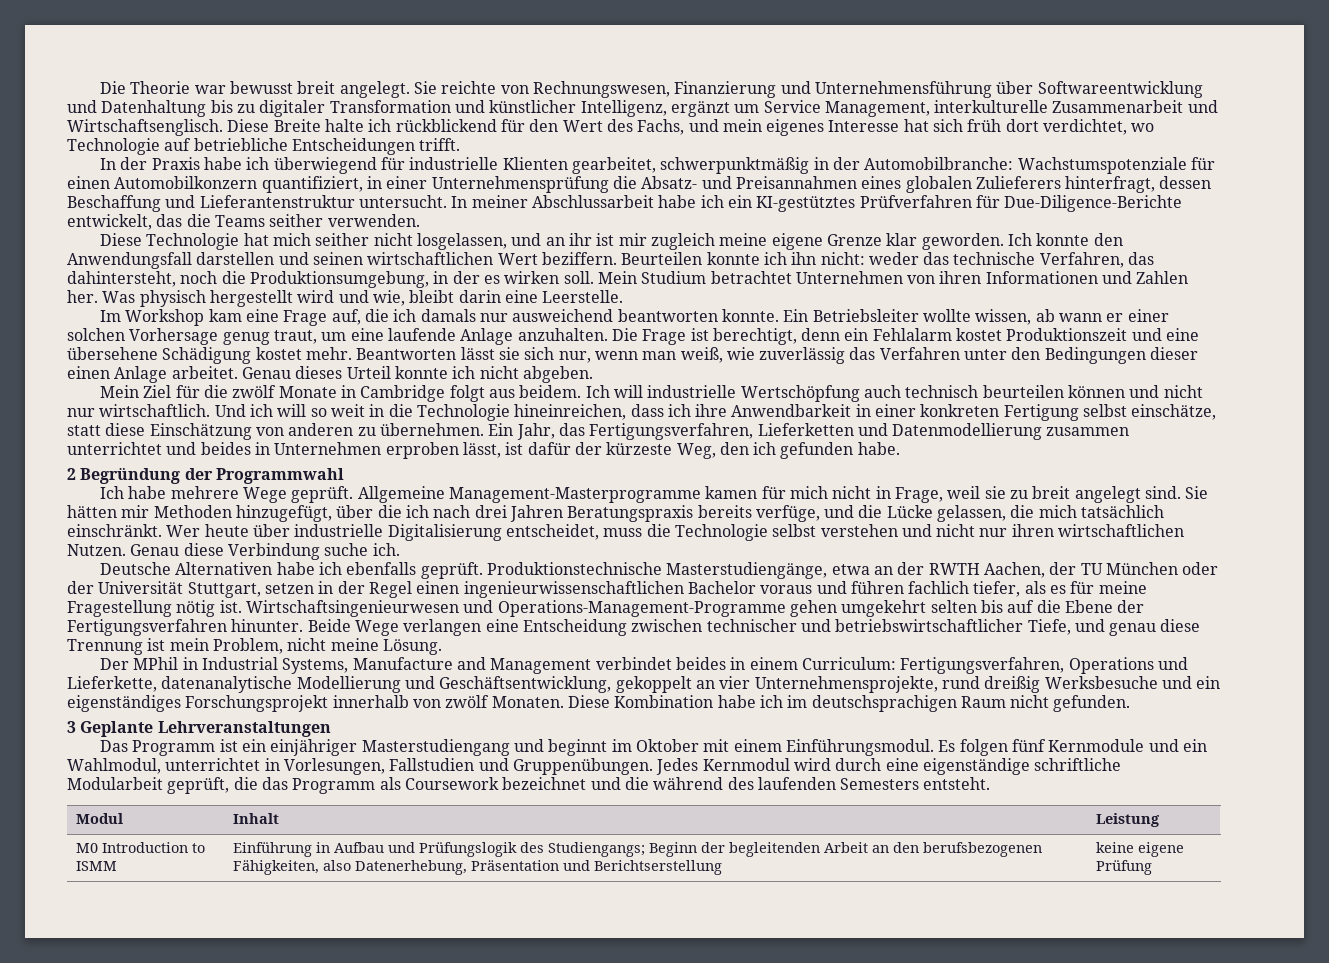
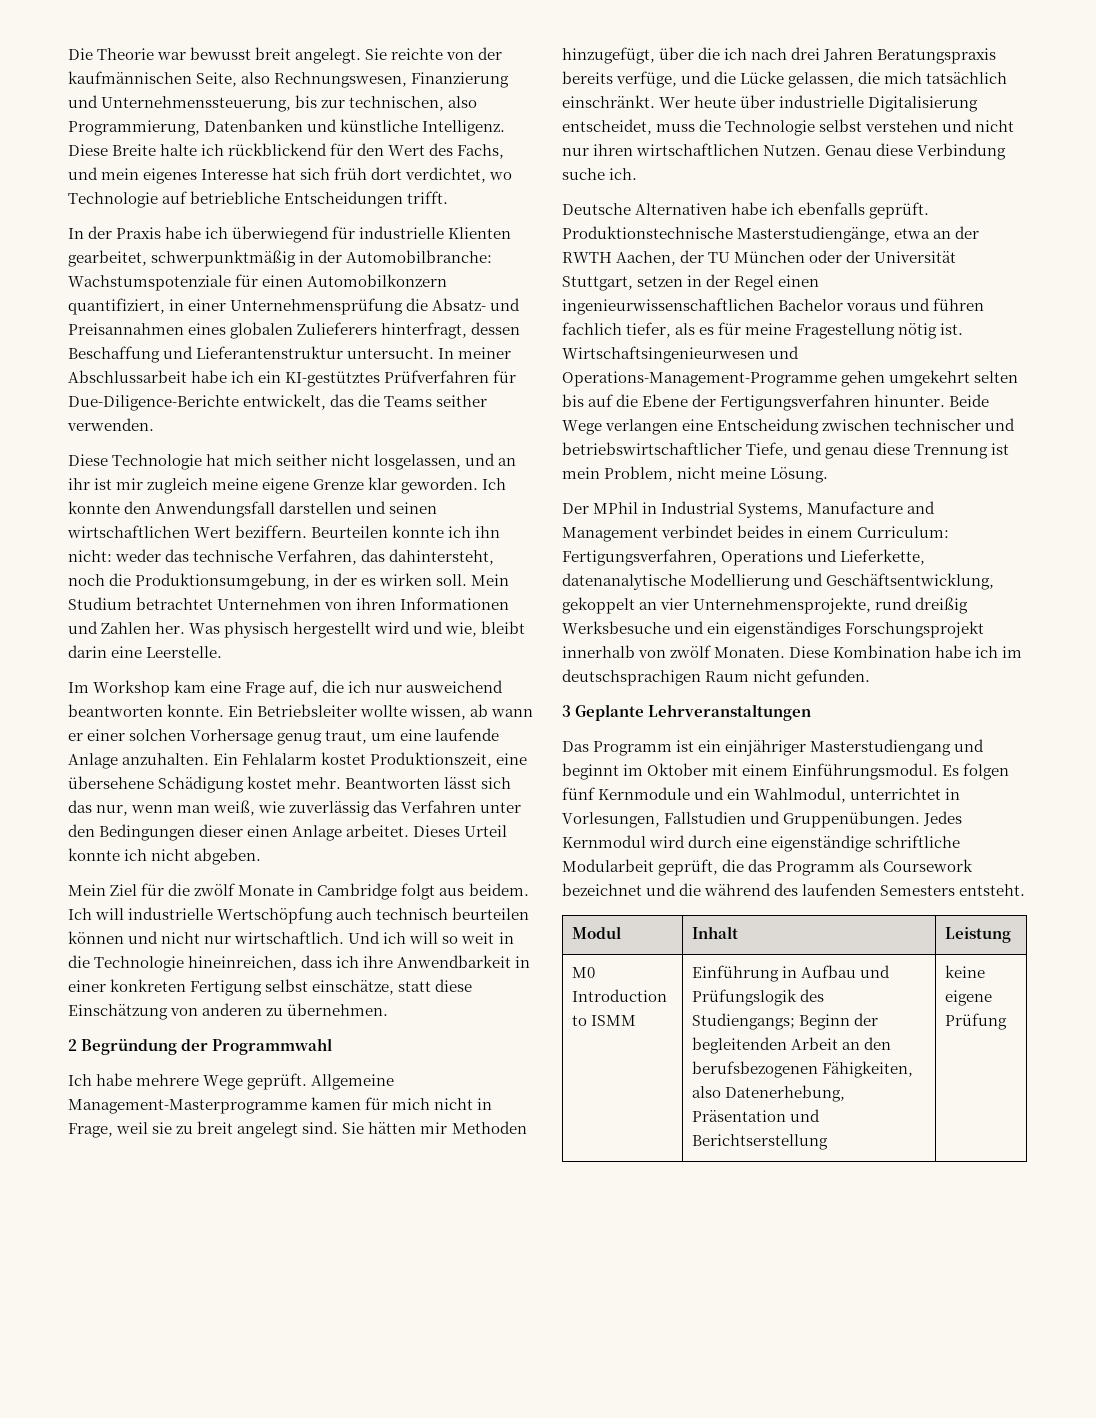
- Sie reichte von Rechnungswesen, Finanzierung und Unternehmensführung über Softwareentwicklung und Datenhaltung bis zu digitaler Transformation und künstlicher Intelligenz, ergänzt um Service Management, interkulturelle Zusammenarbeit und Wirtschaftsenglisch.
+ Sie reichte von der kaufmännischen Seite, also Rechnungswesen, Finanzierung und Unternehmenssteuerung, bis zur technischen, also Programmierung, Datenbanken und künstliche Intelligenz.
- Im Workshop kam eine Frage auf, die ich damals nur ausweichend beantworten konnte.
+ Im Workshop kam eine Frage auf, die ich nur ausweichend beantworten konnte.
- Die Frage ist berechtigt, denn ein Fehlalarm kostet Produktionszeit und eine übersehene Schädigung kostet mehr.
+ Ein Fehlalarm kostet Produktionszeit, eine übersehene Schädigung kostet mehr.
- Beantworten lässt sie sich nur, wenn man weiß, wie zuverlässig das Verfahren unter den Bedingungen dieser einen Anlage arbeitet.
+ Beantworten lässt sich das nur, wenn man weiß, wie zuverlässig das Verfahren unter den Bedingungen dieser einen Anlage arbeitet.
- Genau dieses Urteil konnte ich nicht abgeben.
+ Dieses Urteil konnte ich nicht abgeben.
- Ein Jahr, das Fertigungsverfahren, Lieferketten und Datenmodellierung zusammen unterrichtet und beides in Unternehmen erproben lässt, ist dafür der kürzeste Weg, den ich gefunden habe.

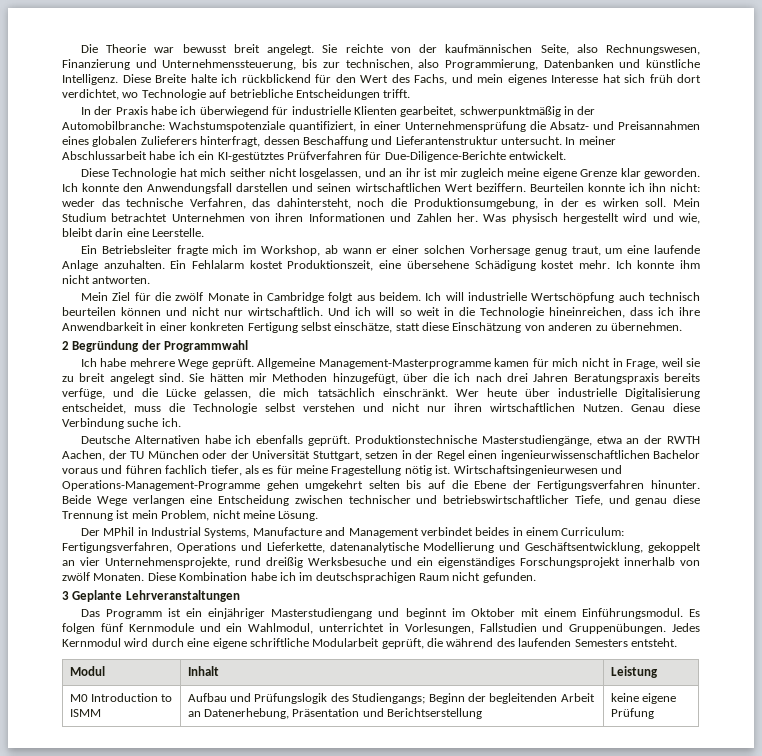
- In der Praxis habe ich überwiegend für industrielle Klienten gearbeitet, schwerpunktmäßig in der Automobilbranche: Wachstumspotenziale für einen Automobilkonzern quantifiziert, in einer Unternehmensprüfung die Absatz- und Preisannahmen eines globalen Zulieferers hinterfragt, dessen Beschaffung und Lieferantenstruktur untersucht.
+ In der Praxis habe ich überwiegend für industrielle Klienten gearbeitet, schwerpunktmäßig in der Automobilbranche: Wachstumspotenziale quantifiziert, in einer Unternehmensprüfung die Absatz- und Preisannahmen eines globalen Zulieferers hinterfragt, dessen Beschaffung und Lieferantenstruktur untersucht.
- In meiner Abschlussarbeit habe ich ein KI-gestütztes Prüfverfahren für Due-Diligence-Berichte entwickelt, das die Teams seither verwenden.
+ In meiner Abschlussarbeit habe ich ein KI-gestütztes Prüfverfahren für Due-Diligence-Berichte entwickelt.
- Im Workshop kam eine Frage auf, die ich nur ausweichend beantworten konnte. Ein Betriebsleiter wollte wissen, ab wann er einer solchen Vorhersage genug traut, um eine laufende Anlage anzuhalten.
+ Ein Betriebsleiter fragte mich im Workshop, ab wann er einer solchen Vorhersage genug traut, um eine laufende Anlage anzuhalten.
- Beantworten lässt sich das nur, wenn man weiß, wie zuverlässig das Verfahren unter den Bedingungen dieser einen Anlage arbeitet. Dieses Urteil konnte ich nicht abgeben.
+ Ich konnte ihm nicht antworten.
- Jedes Kernmodul wird durch eine eigenständige schriftliche Modularbeit geprüft, die das Programm als Coursework bezeichnet und die während des laufenden Semesters entsteht.
+ Jedes Kernmodul wird durch eine eigene schriftliche Modularbeit geprüft, die während des laufenden Semesters entsteht.
- M0 Introduction to ISMM | Einführung in Aufbau und Prüfungslogik des Studiengangs; Beginn der begleitenden Arbeit an den berufsbezogenen Fähigkeiten, also Datenerhebung, Präsentation und Berichtserstellung | keine eigene Prüfung
+ M0 Introduction to ISMM | Aufbau und Prüfungslogik des Studiengangs; Beginn der begleitenden Arbeit an Datenerhebung, Präsentation und Berichtserstellung | keine eigene Prüfung

